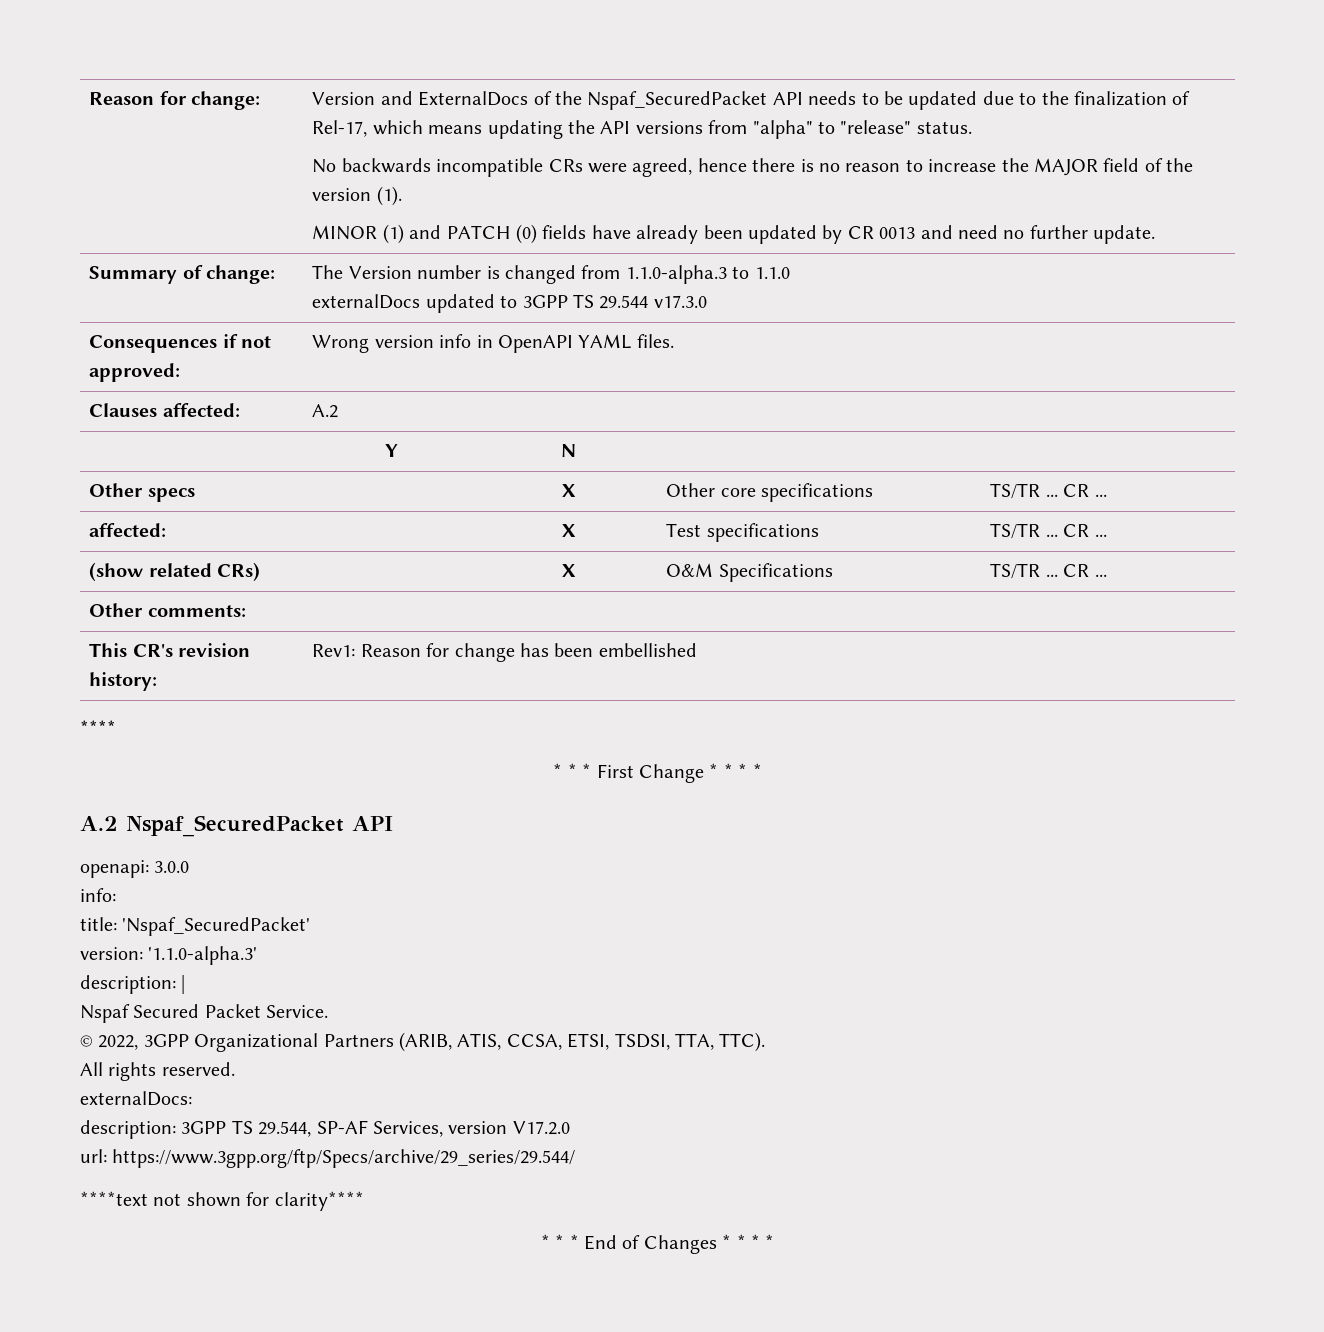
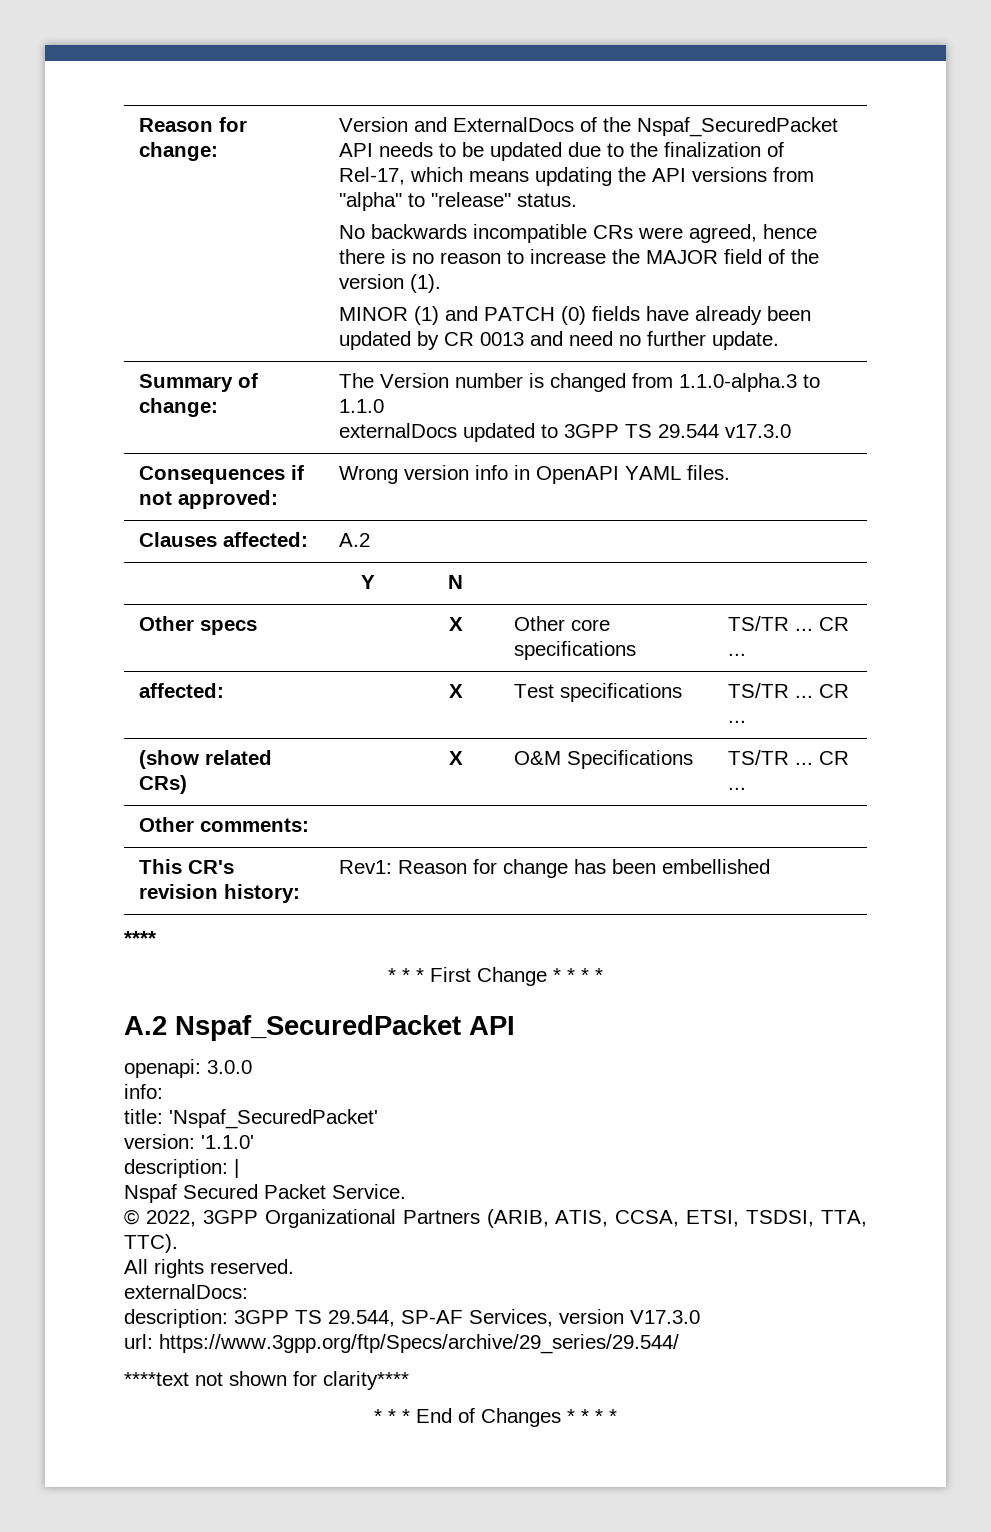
- version: '1.1.0-alpha.3'
+ version: '1.1.0'
- description: 3GPP TS 29.544, SP-AF Services, version V17.2.0
+ description: 3GPP TS 29.544, SP-AF Services, version V17.3.0

